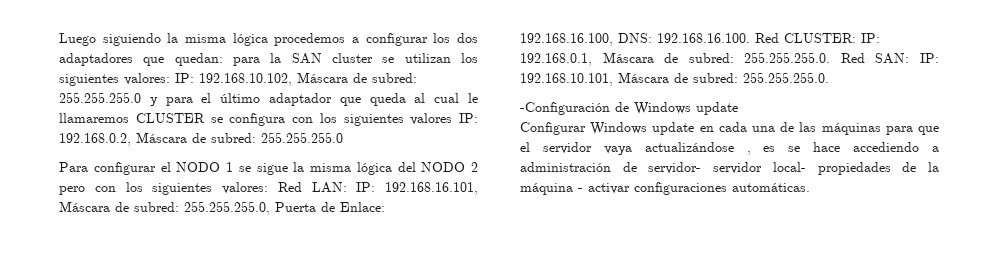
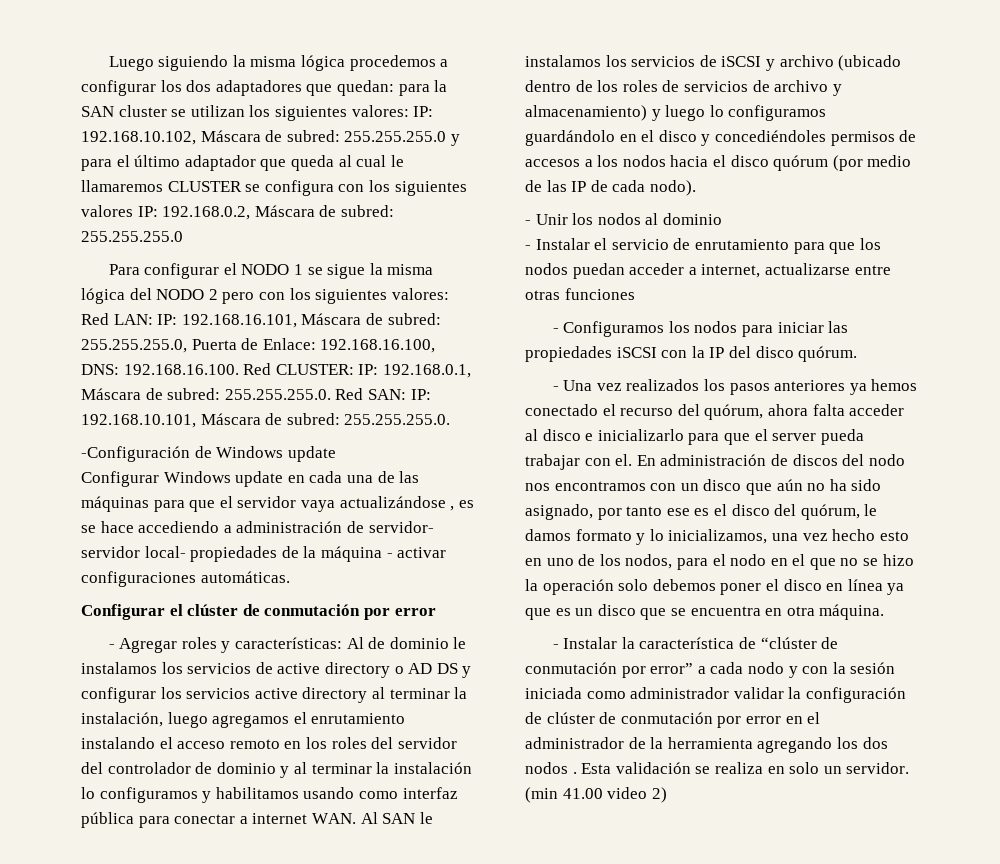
+ Configurar el clúster de conmutación por error
+ - Agregar roles y características: Al de dominio le instalamos los servicios de active directory o AD DS y configurar los servicios active directory al terminar la instalación, luego agregamos el enrutamiento instalando el acceso remoto en los roles del servidor del controlador de dominio y al terminar la instalación lo configuramos y habilitamos usando como interfaz pública para conectar a internet WAN. Al SAN le instalamos los servicios de iSCSI y archivo (ubicado dentro de los roles de servicios de archivo y almacenamiento) y luego lo configuramos guardándolo en el disco y concediéndoles permisos de accesos a los nodos hacia el disco quórum (por medio de las IP de cada nodo).
+ - Unir los nodos al dominio
+ - Instalar el servicio de enrutamiento para que los nodos puedan acceder a internet, actualizarse entre otras funciones
+ - Configuramos los nodos para iniciar las propiedades iSCSI con la IP del disco quórum.
+ - Una vez realizados los pasos anteriores ya hemos conectado el recurso del quórum, ahora falta acceder al disco e inicializarlo para que el server pueda trabajar con el. En administración de discos del nodo nos encontramos con un disco que aún no ha sido asignado, por tanto ese es el disco del quórum, le damos formato y lo inicializamos, una vez hecho esto en uno de los nodos, para el nodo en el que no se hizo la operación solo debemos poner el disco en línea ya que es un disco que se encuentra en otra máquina.
+ - Instalar la característica de “clúster de conmutación por error” a cada nodo y con la sesión iniciada como administrador validar la configuración de clúster de conmutación por error en el administrador de la herramienta agregando los dos nodos . Esta validación se realiza en solo un servidor. (min 41.00 video 2)

